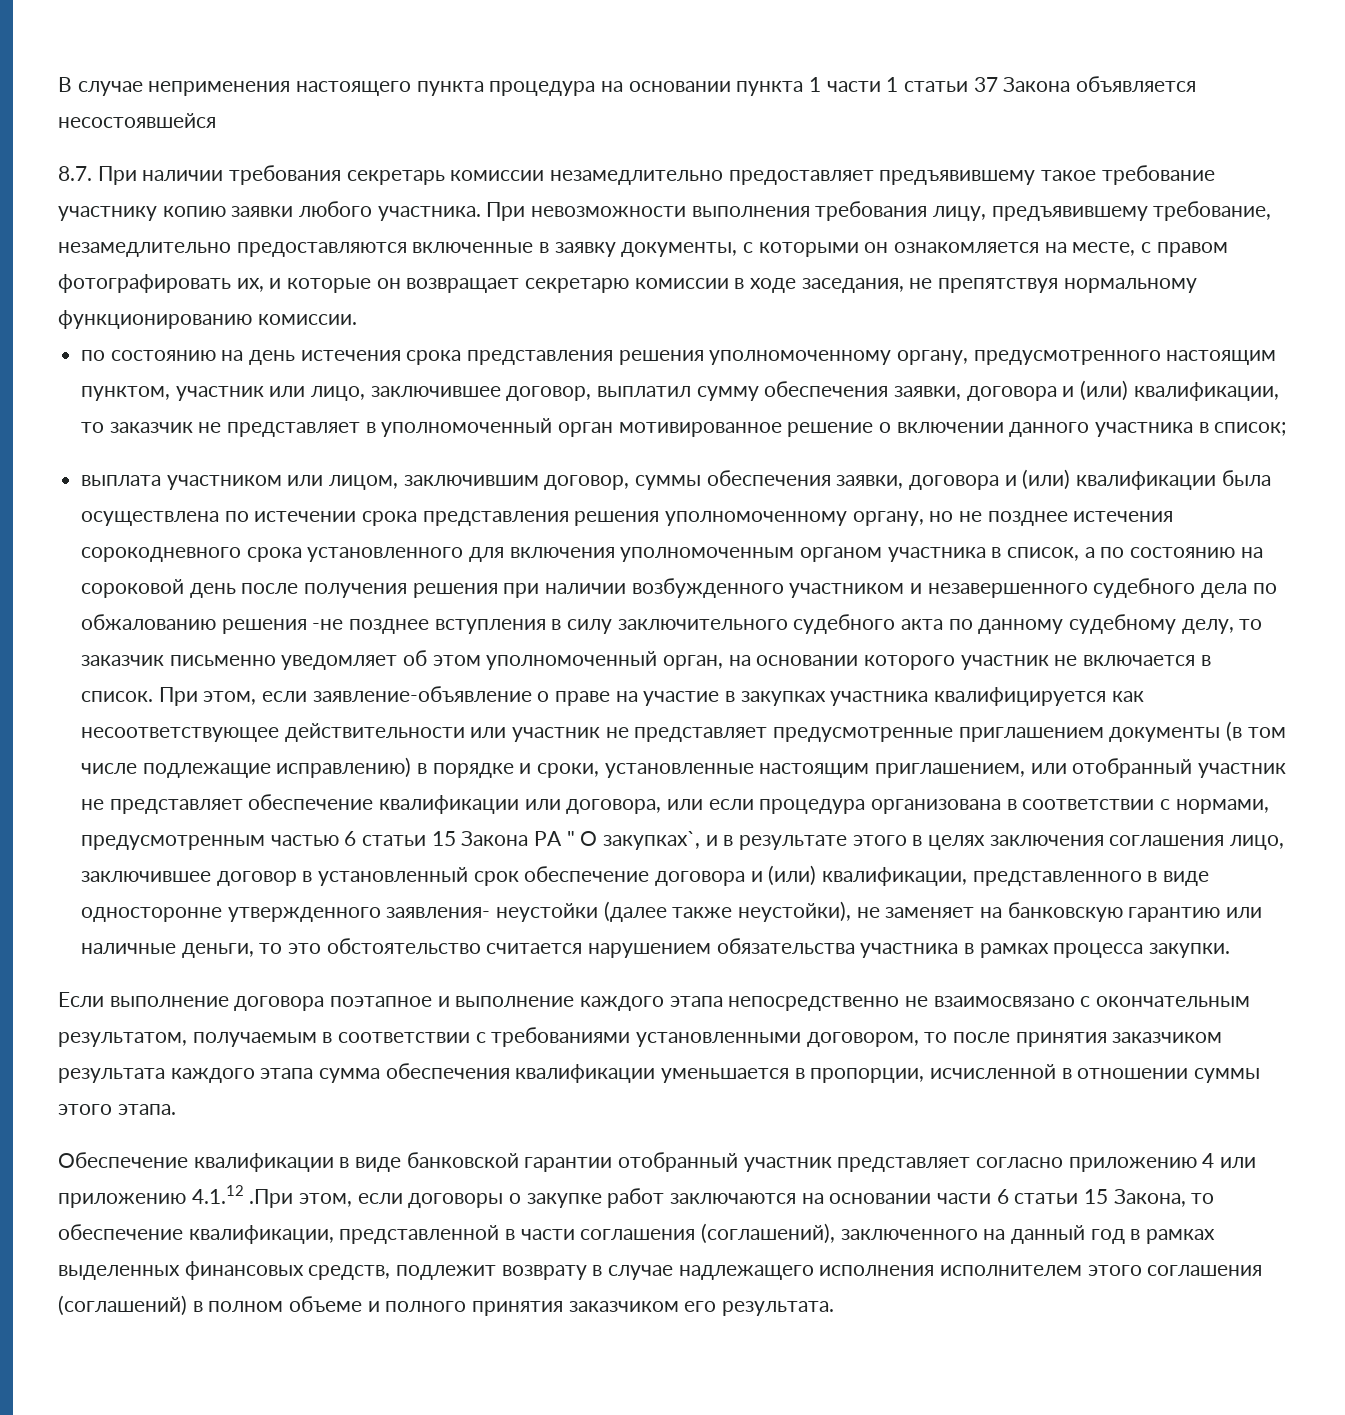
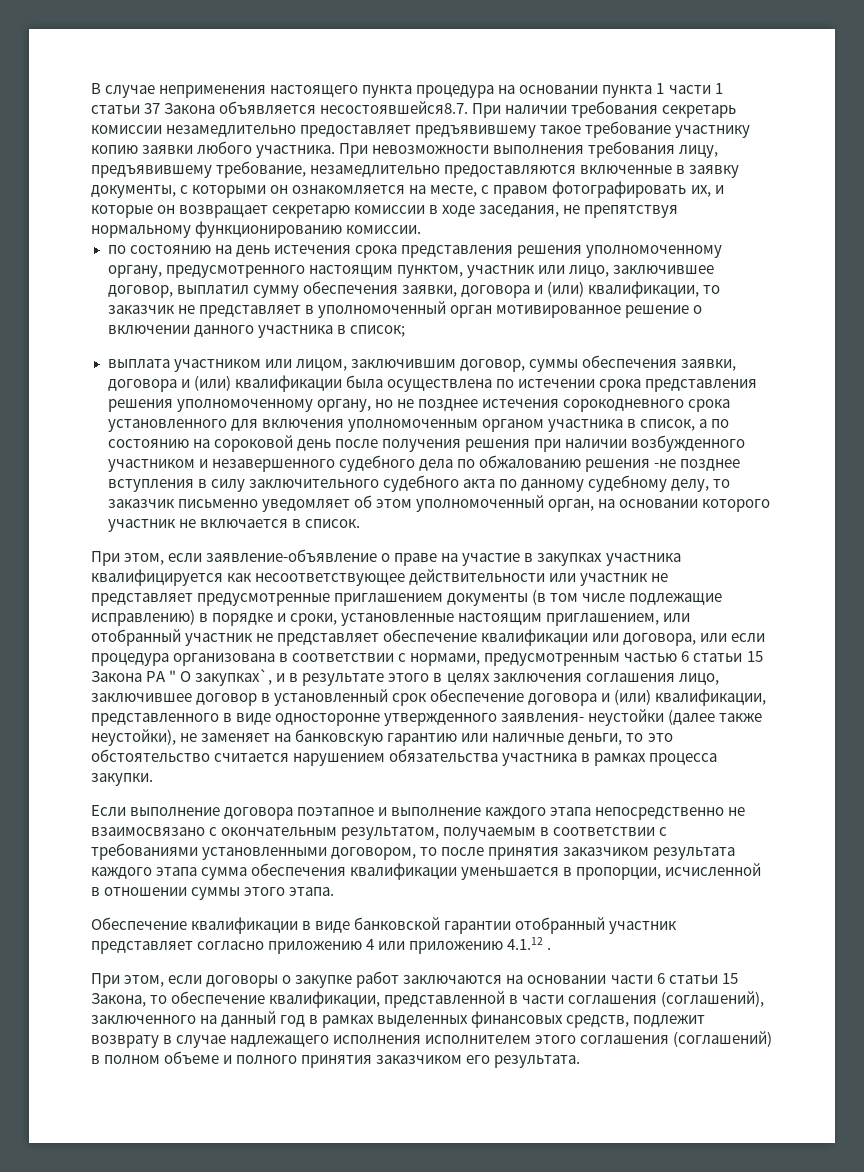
- В случае неприменения настоящего пункта процедура на основании пункта 1 части 1 статьи 37 Закона объявляется несостоявшейся
- 8.7. При наличии требования секретарь комиссии незамедлительно предоставляет предъявившему такое требование участнику копию заявки любого участника.
+ В случае неприменения настоящего пункта процедура на основании пункта 1 части 1 статьи 37 Закона объявляется несостоявшейся8.7. При наличии требования секретарь комиссии незамедлительно предоставляет предъявившему такое требование участнику копию заявки любого участника.
- выплата участником или лицом, заключившим договор, суммы обеспечения заявки, договора и (или) квалификации была осуществлена по истечении срока представления решения уполномоченному органу, но не позднее истечения сорокодневного срока установленного для включения уполномоченным органом участника в список, а по состоянию на сороковой день после получения решения при наличии возбужденного участником и незавершенного судебного дела по обжалованию решения -не позднее вступления в силу заключительного судебного акта по данному судебному делу, то заказчик письменно уведомляет об этом уполномоченный орган, на основании которого участник не включается в список. При этом, если заявление-объявление о праве на участие в закупках участника квалифицируется как несоответствующее действительности или участник не представляет предусмотренные приглашением документы (в том числе подлежащие исправлению) в порядке и сроки, установленные настоящим приглашением, или отобранный участник не представляет обеспечение квалификации или договора, или если процедура организована в соответствии с нормами, предусмотренным частью 6 статьи 15 Закона РА " О закупках`, и в результате этого в целях заключения соглашения лицо, заключившее договор в установленный срок обеспечение договора и (или) квалификации, представленного в виде односторонне утвержденного заявления- неустойки (далее также неустойки), не заменяет на банковскую гарантию или наличные деньги, то это обстоятельство считается нарушением обязательства участника в рамках процесса закупки.
+ выплата участником или лицом, заключившим договор, суммы обеспечения заявки, договора и (или) квалификации была осуществлена по истечении срока представления решения уполномоченному органу, но не позднее истечения сорокодневного срока установленного для включения уполномоченным органом участника в список, а по состоянию на сороковой день после получения решения при наличии возбужденного участником и незавершенного судебного дела по обжалованию решения -не позднее вступления в силу заключительного судебного акта по данному судебному делу, то заказчик письменно уведомляет об этом уполномоченный орган, на основании которого участник не включается в список.
+ При этом, если заявление-объявление о праве на участие в закупках участника квалифицируется как несоответствующее действительности или участник не представляет предусмотренные приглашением документы (в том числе подлежащие исправлению) в порядке и сроки, установленные настоящим приглашением, или отобранный участник не представляет обеспечение квалификации или договора, или если процедура организована в соответствии с нормами, предусмотренным частью 6 статьи 15 Закона РА " О закупках`, и в результате этого в целях заключения соглашения лицо, заключившее договор в установленный срок обеспечение договора и (или) квалификации, представленного в виде односторонне утвержденного заявления- неустойки (далее также неустойки), не заменяет на банковскую гарантию или наличные деньги, то это обстоятельство считается нарушением обязательства участника в рамках процесса закупки.
- Обеспечение квалификации в виде банковской гарантии отобранный участник представляет согласно приложению 4 или приложению 4.1.12 .При этом, если договоры о закупке работ заключаются на основании части 6 статьи 15 Закона, то обеспечение квалификации, представленной в части соглашения (соглашений), заключенного на данный год в рамках выделенных финансовых средств, подлежит возврату в случае надлежащего исполнения исполнителем этого соглашения (соглашений) в полном объеме и полного принятия заказчиком его результата.
+ Обеспечение квалификации в виде банковской гарантии отобранный участник представляет согласно приложению 4 или приложению 4.1.12 .
+ При этом, если договоры о закупке работ заключаются на основании части 6 статьи 15 Закона, то обеспечение квалификации, представленной в части соглашения (соглашений), заключенного на данный год в рамках выделенных финансовых средств, подлежит возврату в случае надлежащего исполнения исполнителем этого соглашения (соглашений) в полном объеме и полного принятия заказчиком его результата.

